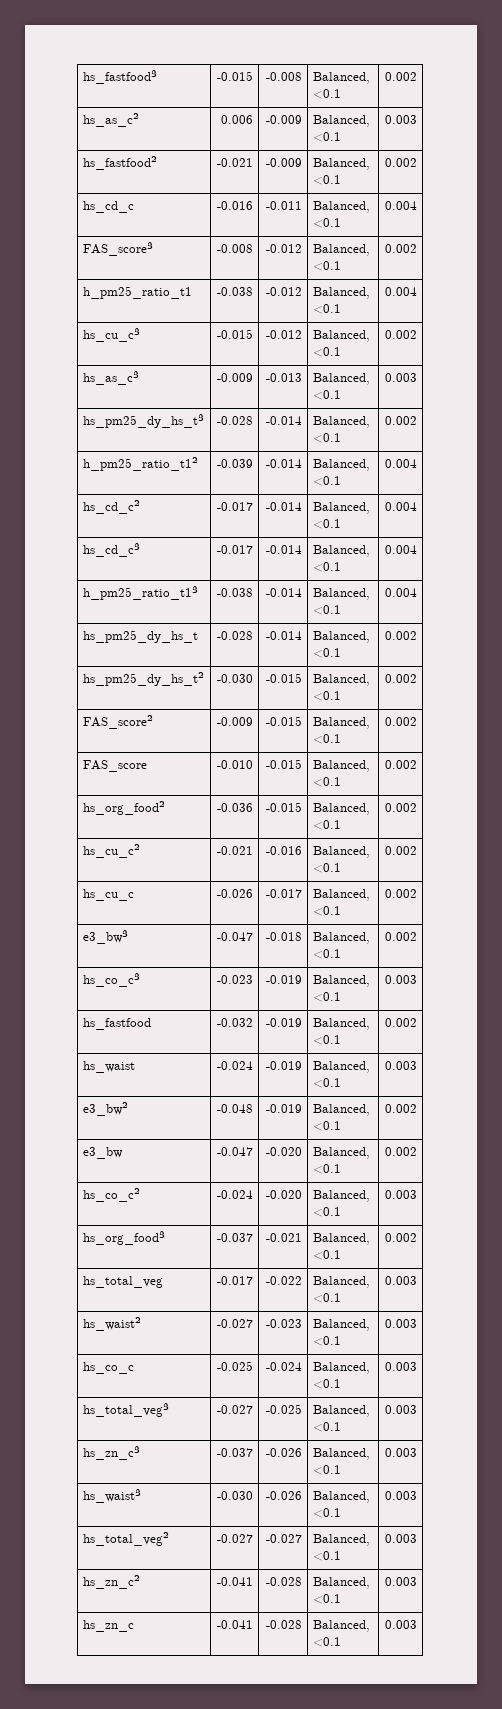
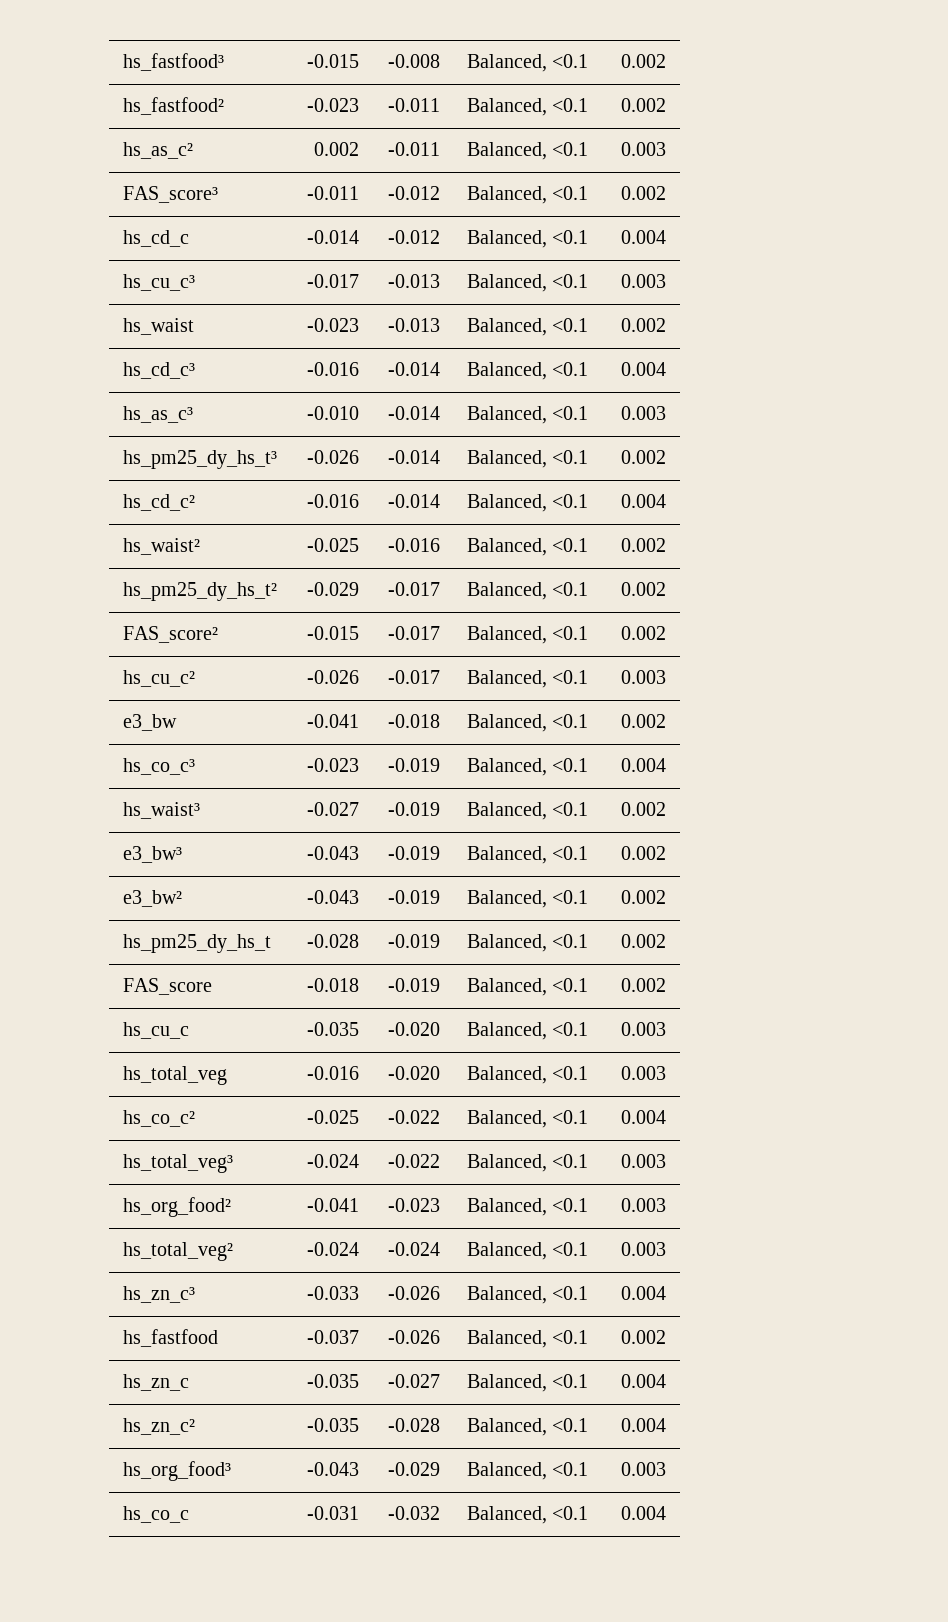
+ hs_fastfood² | -0.023 | -0.011 | Balanced, <0.1 | 0.002
- hs_as_c² | 0.006 | -0.009 | Balanced, <0.1 | 0.003
- hs_fastfood² | -0.021 | -0.009 | Balanced, <0.1 | 0.002
+ hs_as_c² | 0.002 | -0.011 | Balanced, <0.1 | 0.003
+ FAS_score³ | -0.011 | -0.012 | Balanced, <0.1 | 0.002
- hs_cd_c | -0.016 | -0.011 | Balanced, <0.1 | 0.004
- FAS_score³ | -0.008 | -0.012 | Balanced, <0.1 | 0.002
- h_pm25_ratio_t1 | -0.038 | -0.012 | Balanced, <0.1 | 0.004
+ hs_cd_c | -0.014 | -0.012 | Balanced, <0.1 | 0.004
- hs_cu_c³ | -0.015 | -0.012 | Balanced, <0.1 | 0.002
- hs_as_c³ | -0.009 | -0.013 | Balanced, <0.1 | 0.003
+ hs_cu_c³ | -0.017 | -0.013 | Balanced, <0.1 | 0.003
+ hs_waist | -0.023 | -0.013 | Balanced, <0.1 | 0.002
+ hs_cd_c³ | -0.016 | -0.014 | Balanced, <0.1 | 0.004
+ hs_as_c³ | -0.010 | -0.014 | Balanced, <0.1 | 0.003
- hs_pm25_dy_hs_t³ | -0.028 | -0.014 | Balanced, <0.1 | 0.002
- h_pm25_ratio_t1² | -0.039 | -0.014 | Balanced, <0.1 | 0.004
- hs_cd_c² | -0.017 | -0.014 | Balanced, <0.1 | 0.004
- hs_cd_c³ | -0.017 | -0.014 | Balanced, <0.1 | 0.004
- h_pm25_ratio_t1³ | -0.038 | -0.014 | Balanced, <0.1 | 0.004
- hs_pm25_dy_hs_t | -0.028 | -0.014 | Balanced, <0.1 | 0.002
+ hs_pm25_dy_hs_t³ | -0.026 | -0.014 | Balanced, <0.1 | 0.002
+ hs_cd_c² | -0.016 | -0.014 | Balanced, <0.1 | 0.004
+ hs_waist² | -0.025 | -0.016 | Balanced, <0.1 | 0.002
- hs_pm25_dy_hs_t² | -0.030 | -0.015 | Balanced, <0.1 | 0.002
+ hs_pm25_dy_hs_t² | -0.029 | -0.017 | Balanced, <0.1 | 0.002
- FAS_score² | -0.009 | -0.015 | Balanced, <0.1 | 0.002
- FAS_score | -0.010 | -0.015 | Balanced, <0.1 | 0.002
- hs_org_food² | -0.036 | -0.015 | Balanced, <0.1 | 0.002
- hs_cu_c² | -0.021 | -0.016 | Balanced, <0.1 | 0.002
- hs_cu_c | -0.026 | -0.017 | Balanced, <0.1 | 0.002
- e3_bw³ | -0.047 | -0.018 | Balanced, <0.1 | 0.002
+ FAS_score² | -0.015 | -0.017 | Balanced, <0.1 | 0.002
+ hs_cu_c² | -0.026 | -0.017 | Balanced, <0.1 | 0.003
+ e3_bw | -0.041 | -0.018 | Balanced, <0.1 | 0.002
- hs_co_c³ | -0.023 | -0.019 | Balanced, <0.1 | 0.003
- hs_fastfood | -0.032 | -0.019 | Balanced, <0.1 | 0.002
- hs_waist | -0.024 | -0.019 | Balanced, <0.1 | 0.003
- e3_bw² | -0.048 | -0.019 | Balanced, <0.1 | 0.002
- e3_bw | -0.047 | -0.020 | Balanced, <0.1 | 0.002
- hs_co_c² | -0.024 | -0.020 | Balanced, <0.1 | 0.003
- hs_org_food³ | -0.037 | -0.021 | Balanced, <0.1 | 0.002
- hs_total_veg | -0.017 | -0.022 | Balanced, <0.1 | 0.003
+ hs_co_c³ | -0.023 | -0.019 | Balanced, <0.1 | 0.004
+ hs_waist³ | -0.027 | -0.019 | Balanced, <0.1 | 0.002
+ e3_bw³ | -0.043 | -0.019 | Balanced, <0.1 | 0.002
+ e3_bw² | -0.043 | -0.019 | Balanced, <0.1 | 0.002
+ hs_pm25_dy_hs_t | -0.028 | -0.019 | Balanced, <0.1 | 0.002
+ FAS_score | -0.018 | -0.019 | Balanced, <0.1 | 0.002
+ hs_cu_c | -0.035 | -0.020 | Balanced, <0.1 | 0.003
+ hs_total_veg | -0.016 | -0.020 | Balanced, <0.1 | 0.003
+ hs_co_c² | -0.025 | -0.022 | Balanced, <0.1 | 0.004
+ hs_total_veg³ | -0.024 | -0.022 | Balanced, <0.1 | 0.003
- hs_waist² | -0.027 | -0.023 | Balanced, <0.1 | 0.003
+ hs_org_food² | -0.041 | -0.023 | Balanced, <0.1 | 0.003
- hs_co_c | -0.025 | -0.024 | Balanced, <0.1 | 0.003
+ hs_total_veg² | -0.024 | -0.024 | Balanced, <0.1 | 0.003
- hs_total_veg³ | -0.027 | -0.025 | Balanced, <0.1 | 0.003
- hs_zn_c³ | -0.037 | -0.026 | Balanced, <0.1 | 0.003
- hs_waist³ | -0.030 | -0.026 | Balanced, <0.1 | 0.003
- hs_total_veg² | -0.027 | -0.027 | Balanced, <0.1 | 0.003
- hs_zn_c² | -0.041 | -0.028 | Balanced, <0.1 | 0.003
- hs_zn_c | -0.041 | -0.028 | Balanced, <0.1 | 0.003
+ hs_zn_c³ | -0.033 | -0.026 | Balanced, <0.1 | 0.004
+ hs_fastfood | -0.037 | -0.026 | Balanced, <0.1 | 0.002
+ hs_zn_c | -0.035 | -0.027 | Balanced, <0.1 | 0.004
+ hs_zn_c² | -0.035 | -0.028 | Balanced, <0.1 | 0.004
+ hs_org_food³ | -0.043 | -0.029 | Balanced, <0.1 | 0.003
+ hs_co_c | -0.031 | -0.032 | Balanced, <0.1 | 0.004

